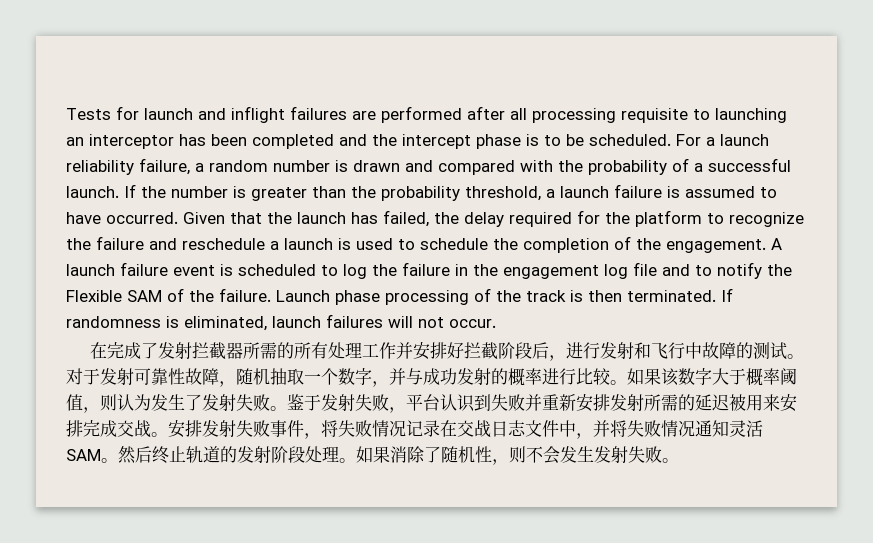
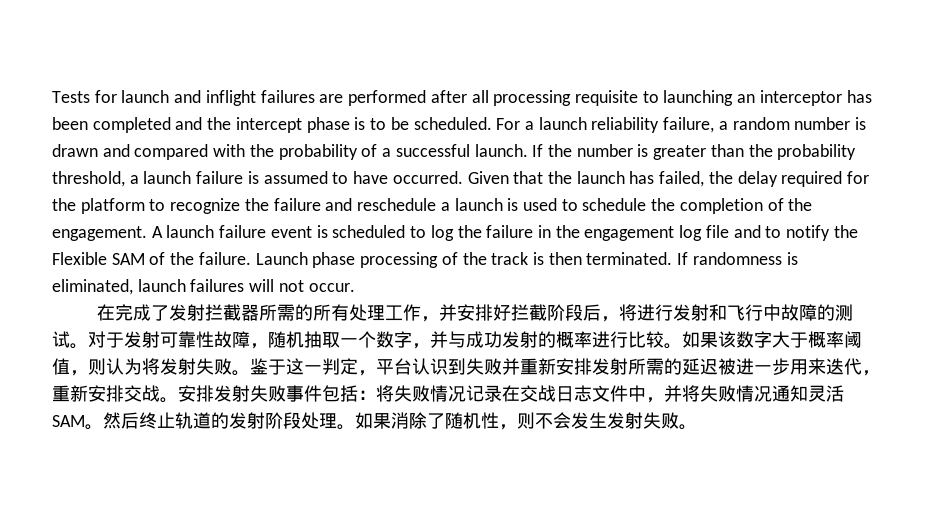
- 在完成了发射拦截器所需的所有处理工作并安排好拦截阶段后，进行发射和飞行中故障的测试。
+ 在完成了发射拦截器所需的所有处理工作，并安排好拦截阶段后，将进行发射和飞行中故障的测试。
- 如果该数字大于概率阈值，则认为发生了发射失败。
+ 如果该数字大于概率阈值，则认为将发射失败。
- 鉴于发射失败，平台认识到失败并重新安排发射所需的延迟被用来安排完成交战。
+ 鉴于这一判定，平台认识到失败并重新安排发射所需的延迟被进一步用来迭代，重新安排交战。
- 安排发射失败事件，将失败情况记录在交战日志文件中，并将失败情况通知灵活SAM。
+ 安排发射失败事件包括：将失败情况记录在交战日志文件中，并将失败情况通知灵活SAM。

